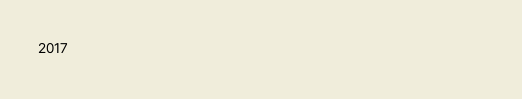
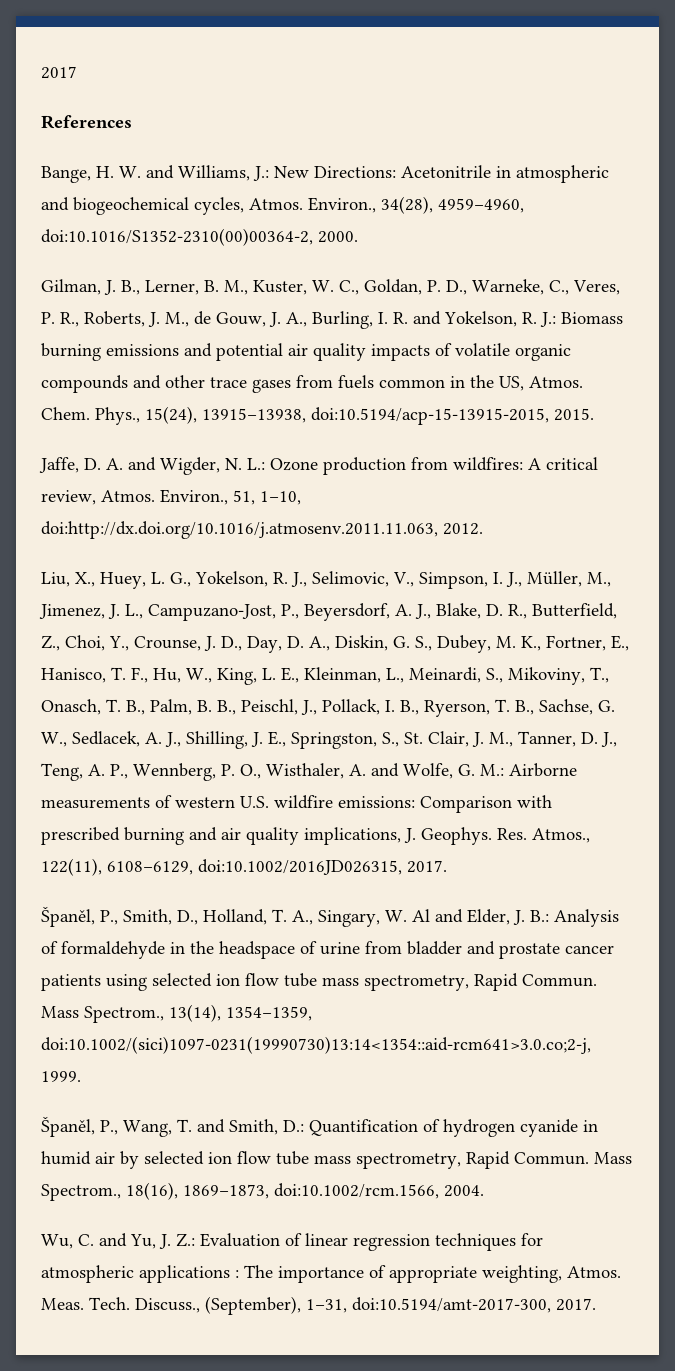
+ References
+ Bange, H. W. and Williams, J.: New Directions: Acetonitrile in atmospheric and biogeochemical cycles, Atmos. Environ., 34(28), 4959–4960, doi:10.1016/S1352-2310(00)00364-2, 2000.
+ Gilman, J. B., Lerner, B. M., Kuster, W. C., Goldan, P. D., Warneke, C., Veres, P. R., Roberts, J. M., de Gouw, J. A., Burling, I. R. and Yokelson, R. J.: Biomass burning emissions and potential air quality impacts of volatile organic compounds and other trace gases from fuels common in the US, Atmos. Chem. Phys., 15(24), 13915–13938, doi:10.5194/acp-15-13915-2015, 2015.
+ Jaffe, D. A. and Wigder, N. L.: Ozone production from wildfires: A critical review, Atmos. Environ., 51, 1–10, doi:http://dx.doi.org/10.1016/j.atmosenv.2011.11.063, 2012.
+ Liu, X., Huey, L. G., Yokelson, R. J., Selimovic, V., Simpson, I. J., Müller, M., Jimenez, J. L., Campuzano-Jost, P., Beyersdorf, A. J., Blake, D. R., Butterfield, Z., Choi, Y., Crounse, J. D., Day, D. A., Diskin, G. S., Dubey, M. K., Fortner, E., Hanisco, T. F., Hu, W., King, L. E., Kleinman, L., Meinardi, S., Mikoviny, T., Onasch, T. B., Palm, B. B., Peischl, J., Pollack, I. B., Ryerson, T. B., Sachse, G. W., Sedlacek, A. J., Shilling, J. E., Springston, S., St. Clair, J. M., Tanner, D. J., Teng, A. P., Wennberg, P. O., Wisthaler, A. and Wolfe, G. M.: Airborne measurements of western U.S. wildfire emissions: Comparison with prescribed burning and air quality implications, J. Geophys. Res. Atmos., 122(11), 6108–6129, doi:10.1002/2016JD026315, 2017.
+ Španěl, P., Smith, D., Holland, T. A., Singary, W. Al and Elder, J. B.: Analysis of formaldehyde in the headspace of urine from bladder and prostate cancer patients using selected ion flow tube mass spectrometry, Rapid Commun. Mass Spectrom., 13(14), 1354–1359, doi:10.1002/(sici)1097-0231(19990730)13:14<1354::aid-rcm641>3.0.co;2-j, 1999.
+ Španěl, P., Wang, T. and Smith, D.: Quantification of hydrogen cyanide in humid air by selected ion flow tube mass spectrometry, Rapid Commun. Mass Spectrom., 18(16), 1869–1873, doi:10.1002/rcm.1566, 2004.
+ Wu, C. and Yu, J. Z.: Evaluation of linear regression techniques for atmospheric applications : The importance of appropriate weighting, Atmos. Meas. Tech. Discuss., (September), 1–31, doi:10.5194/amt-2017-300, 2017.

